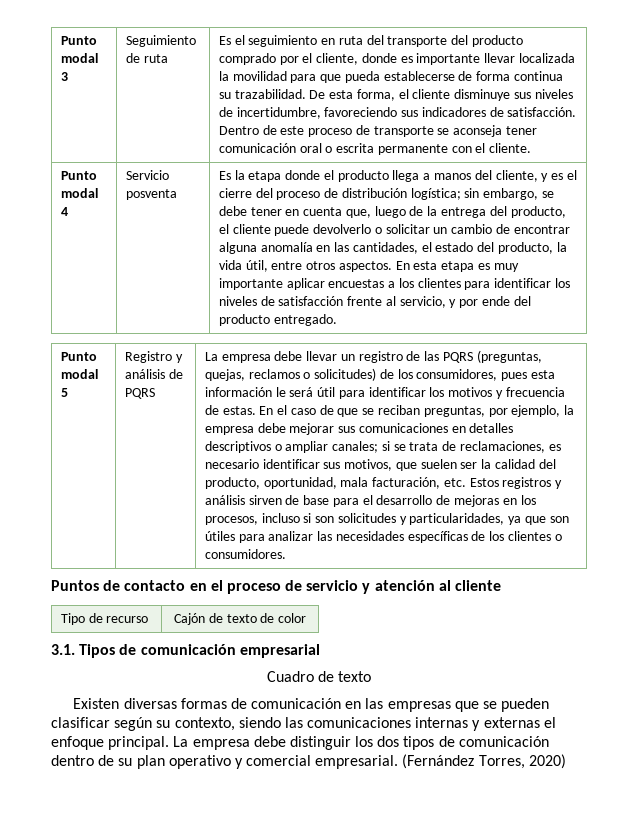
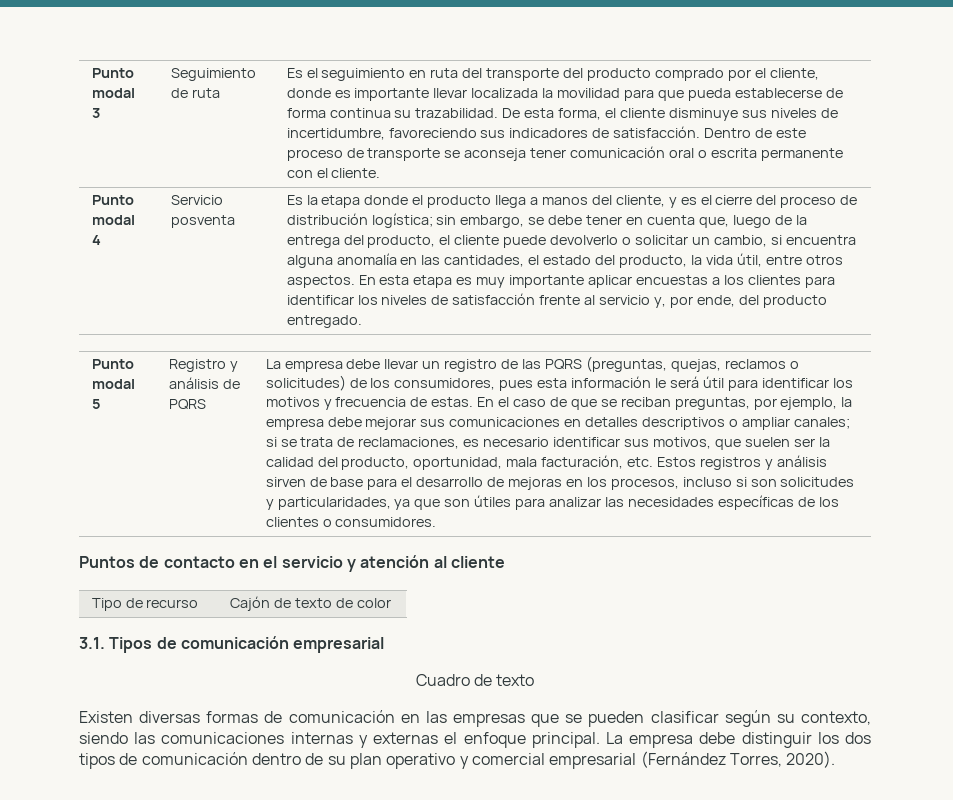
- Es la etapa donde el producto llega a manos del cliente, y es el cierre del proceso de distribución logística; sin embargo, se debe tener en cuenta que, luego de la entrega del producto, el cliente puede devolverlo o solicitar un cambio de encontrar alguna anomalía en las cantidades, el estado del producto, la vida útil, entre otros aspectos.
+ Es la etapa donde el producto llega a manos del cliente, y es el cierre del proceso de distribución logística; sin embargo, se debe tener en cuenta que, luego de la entrega del producto, el cliente puede devolverlo o solicitar un cambio, si encuentra alguna anomalía en las cantidades, el estado del producto, la vida útil, entre otros aspectos.
- En esta etapa es muy importante aplicar encuestas a los clientes para identificar los niveles de satisfacción frente al servicio, y por ende del producto entregado.
+ En esta etapa es muy importante aplicar encuestas a los clientes para identificar los niveles de satisfacción frente al servicio y, por ende, del producto entregado.
- Puntos de contacto en el proceso de servicio y atención al cliente
+ Puntos de contacto en el servicio y atención al cliente
- La empresa debe distinguir los dos tipos de comunicación dentro de su plan operativo y comercial empresarial. (Fernández Torres, 2020)
+ La empresa debe distinguir los dos tipos de comunicación dentro de su plan operativo y comercial empresarial (Fernández Torres, 2020).

